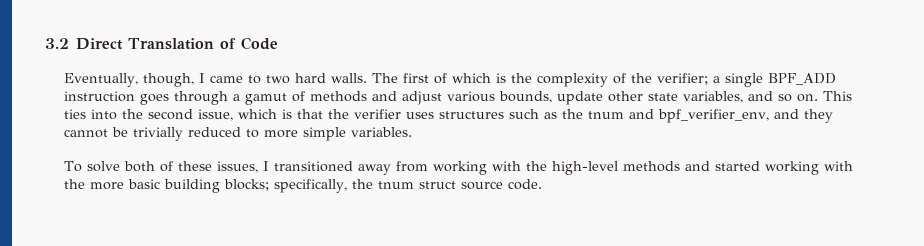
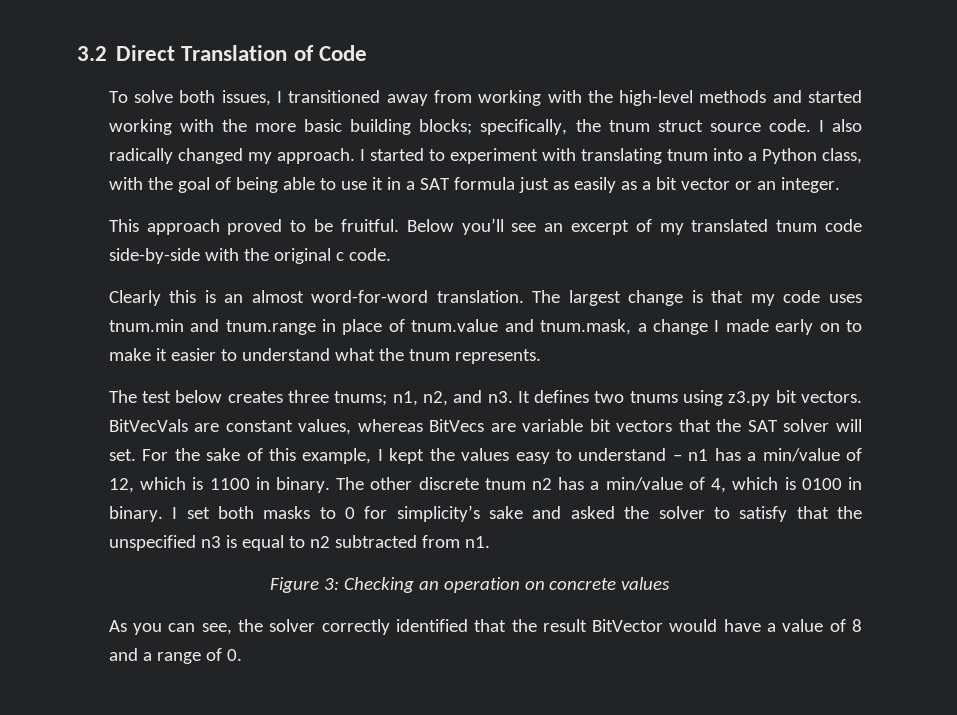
- Eventually, though, I came to two hard walls. The first of which is the complexity of the verifier; a single BPF_ADD instruction goes through a gamut of methods and adjust various bounds, update other state variables, and so on. This ties into the second issue, which is that the verifier uses structures such as the tnum and bpf_verifier_env, and they cannot be trivially reduced to more simple variables.
- To solve both of these issues, I transitioned away from working with the high-level methods and started working with the more basic building blocks; specifically, the tnum struct source code.
+ To solve both issues, I transitioned away from working with the high-level methods and started working with the more basic building blocks; specifically, the tnum struct source code.
+ I also radically changed my approach. I started to experiment with translating tnum into a Python class, with the goal of being able to use it in a SAT formula just as easily as a bit vector or an integer.
+ This approach proved to be fruitful. Below you’ll see an excerpt of my translated tnum code side-by-side with the original c code.
+ Clearly this is an almost word-for-word translation. The largest change is that my code uses tnum.min and tnum.range in place of tnum.value and tnum.mask, a change I made early on to make it easier to understand what the tnum represents.
+ The test below creates three tnums; n1, n2, and n3. It defines two tnums using z3.py bit vectors. BitVecVals are constant values, whereas BitVecs are variable bit vectors that the SAT solver will set. For the sake of this example, I kept the values easy to understand – n1 has a min/value of 12, which is 1100 in binary. The other discrete tnum n2 has a min/value of 4, which is 0100 in binary. I set both masks to 0 for simplicity’s sake and asked the solver to satisfy that the unspecified n3 is equal to n2 subtracted from n1.
+ Figure 3: Checking an operation on concrete values
+ As you can see, the solver correctly identified that the result BitVector would have a value of 8 and a range of 0.

